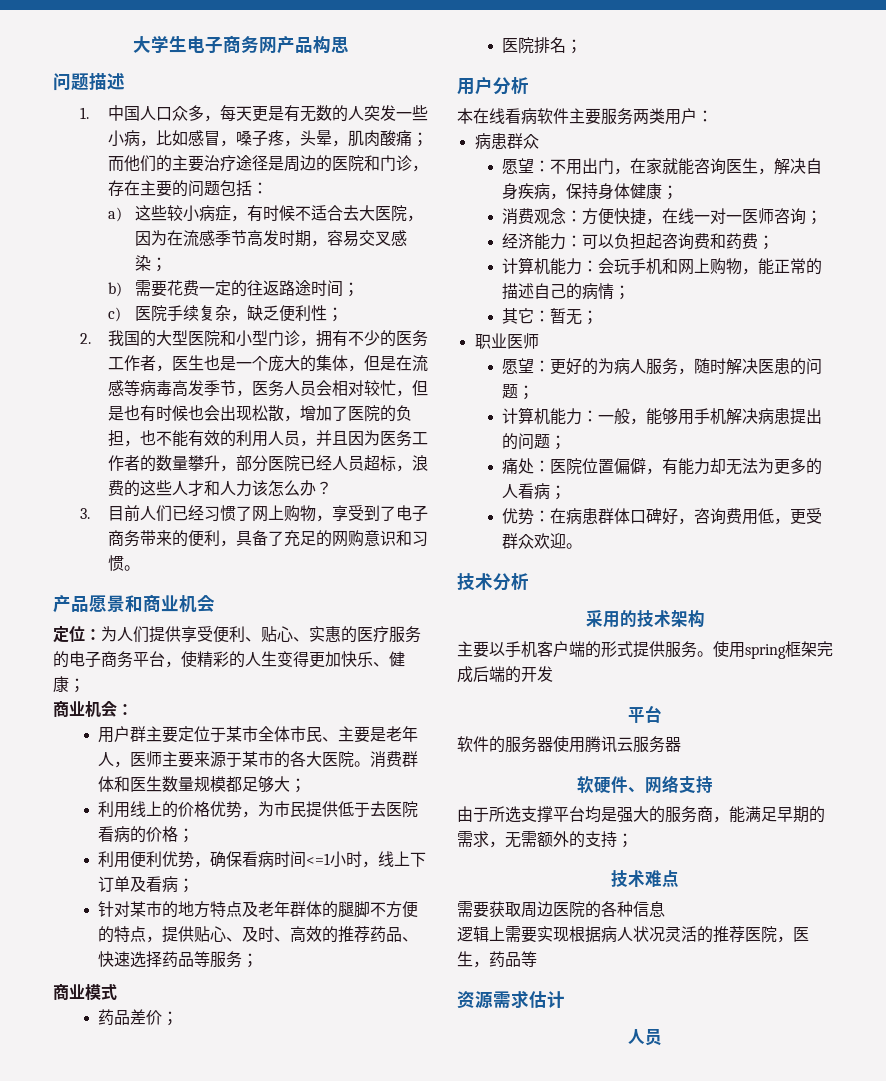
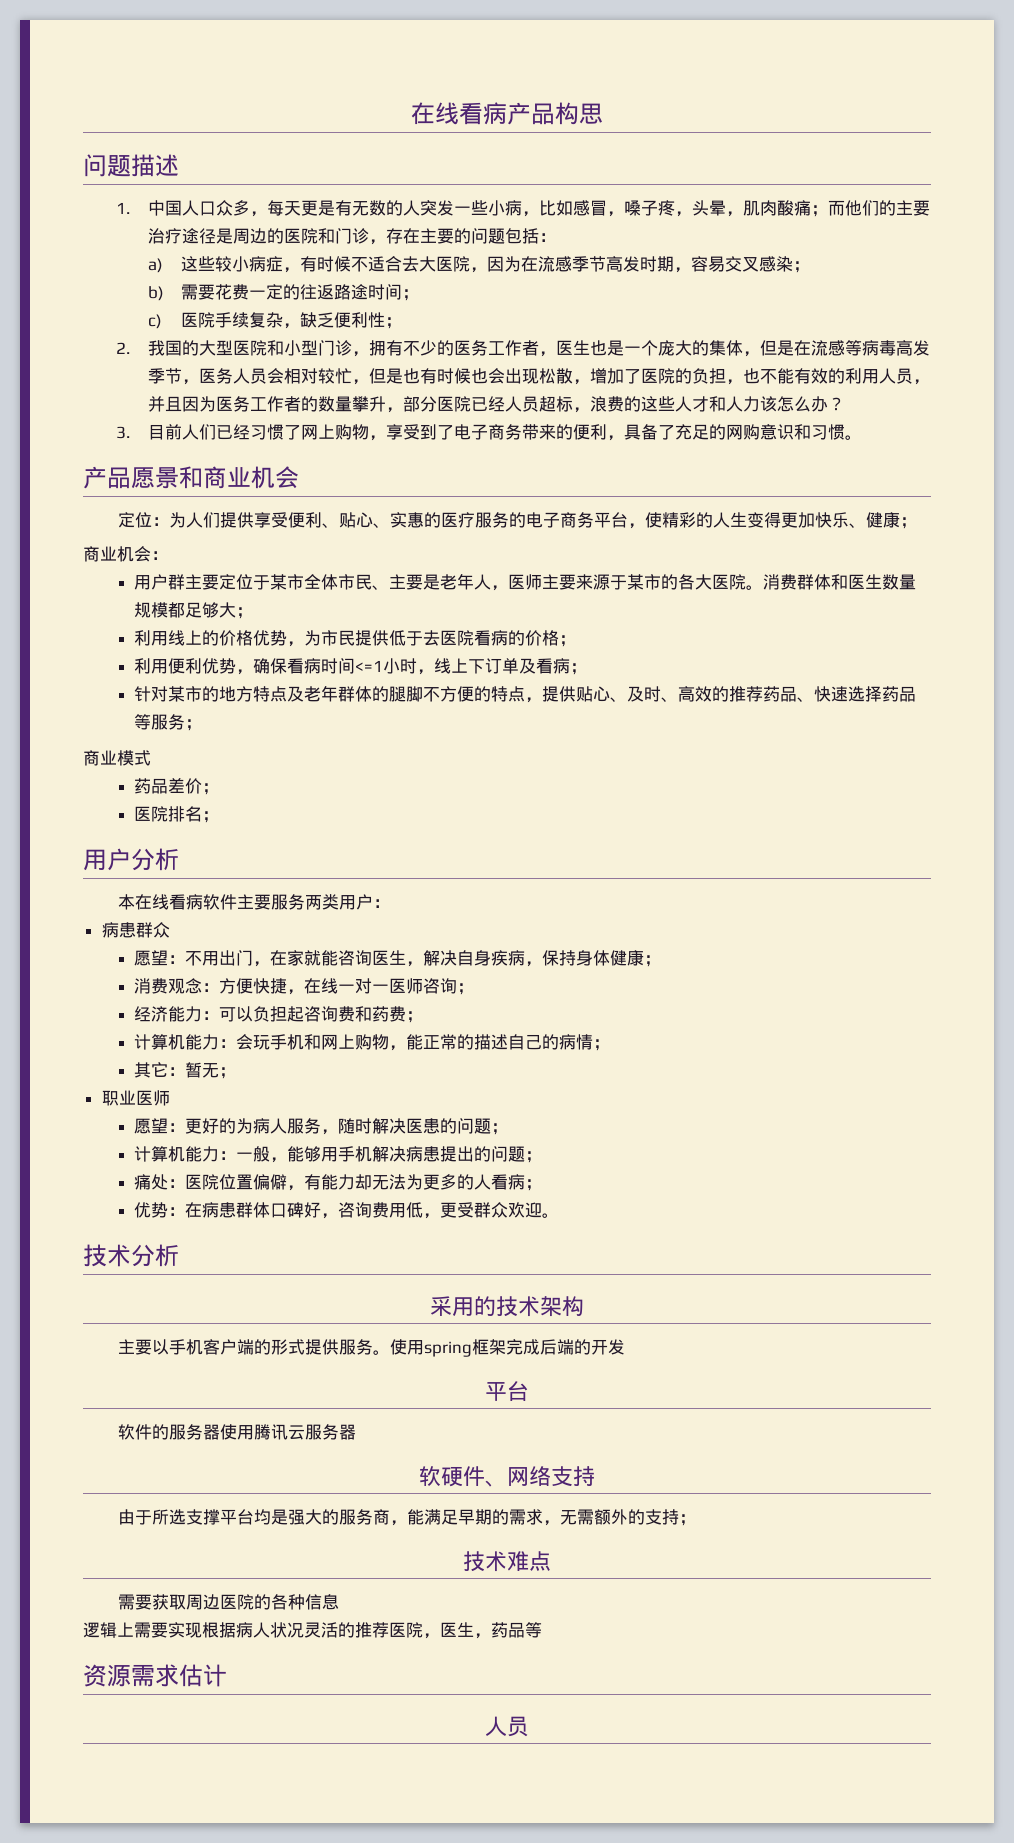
- 大学生电子商务网产品构思
+ 在线看病产品构思

